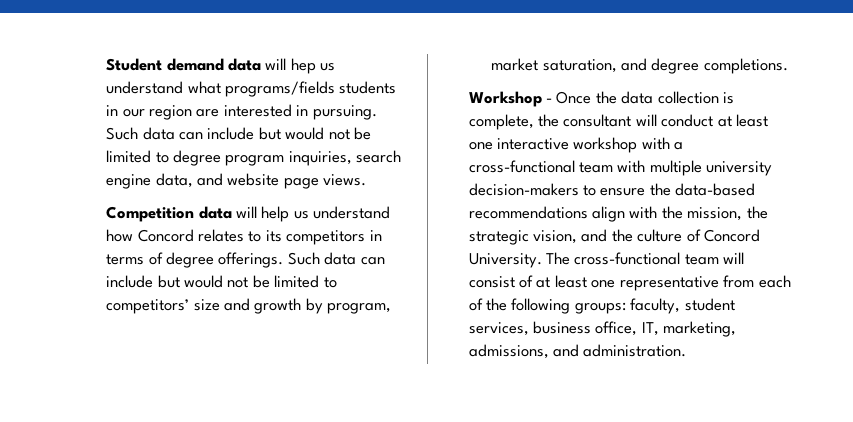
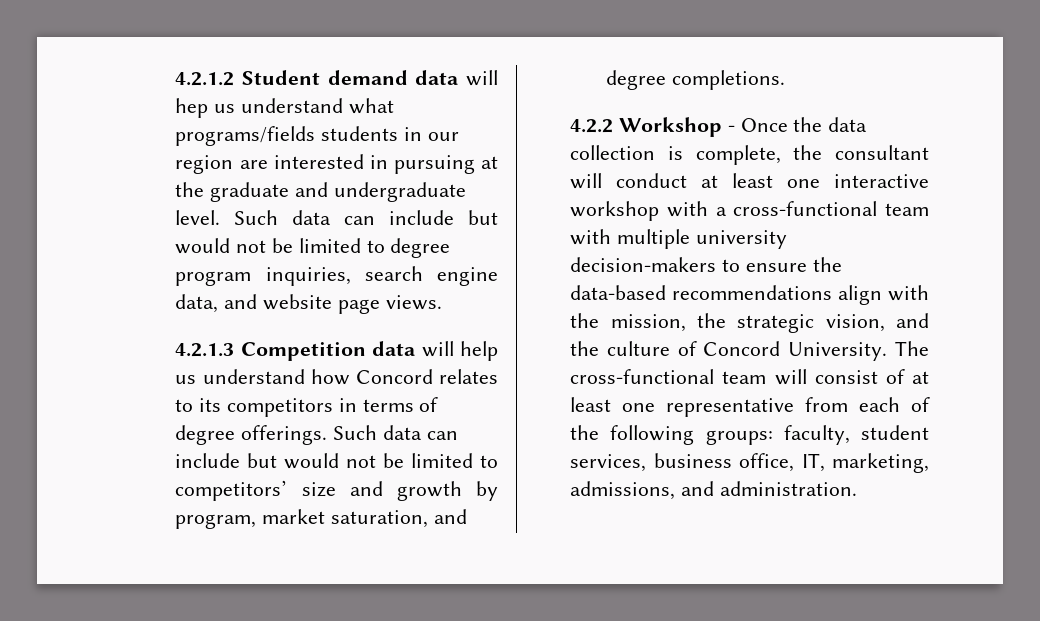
- Student demand data will hep us understand what programs/fields students in our region are interested in pursuing.
+ 4.2.1.2 Student demand data will hep us understand what programs/fields students in our region are interested in pursuing at the graduate and undergraduate level.
- Competition data will help us understand how Concord relates to its competitors in terms of degree offerings.
+ 4.2.1.3 Competition data will help us understand how Concord relates to its competitors in terms of degree offerings.
- Workshop - Once the data collection is complete, the consultant will conduct at least one interactive workshop with a cross-functional team with multiple university decision-makers to ensure the data-based recommendations align with the mission, the strategic vision, and the culture of Concord University.
+ 4.2.2 Workshop - Once the data collection is complete, the consultant will conduct at least one interactive workshop with a cross-functional team with multiple university decision-makers to ensure the data-based recommendations align with the mission, the strategic vision, and the culture of Concord University.

